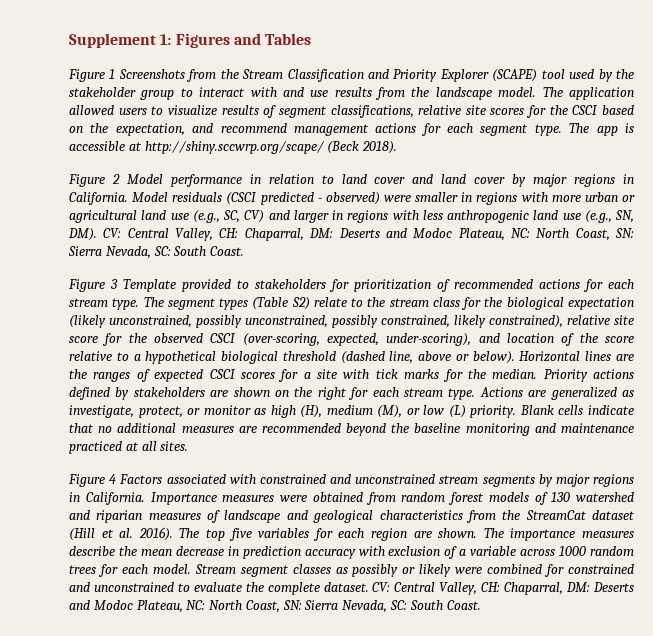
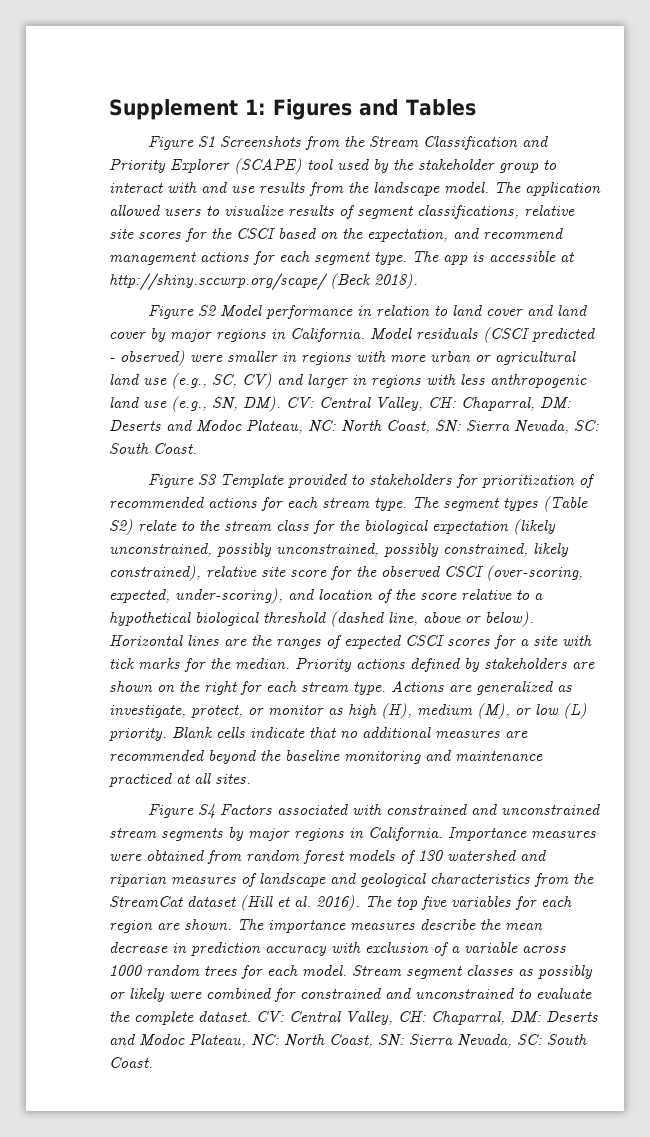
- Figure 1 Screenshots from the Stream Classification and Priority Explorer (SCAPE) tool used by the stakeholder group to interact with and use results from the landscape model.
+ Figure S1 Screenshots from the Stream Classification and Priority Explorer (SCAPE) tool used by the stakeholder group to interact with and use results from the landscape model.
- Figure 2 Model performance in relation to land cover and land cover by major regions in California.
+ Figure S2 Model performance in relation to land cover and land cover by major regions in California.
- Figure 3 Template provided to stakeholders for prioritization of recommended actions for each stream type.
+ Figure S3 Template provided to stakeholders for prioritization of recommended actions for each stream type.
- Figure 4 Factors associated with constrained and unconstrained stream segments by major regions in California.
+ Figure S4 Factors associated with constrained and unconstrained stream segments by major regions in California.

